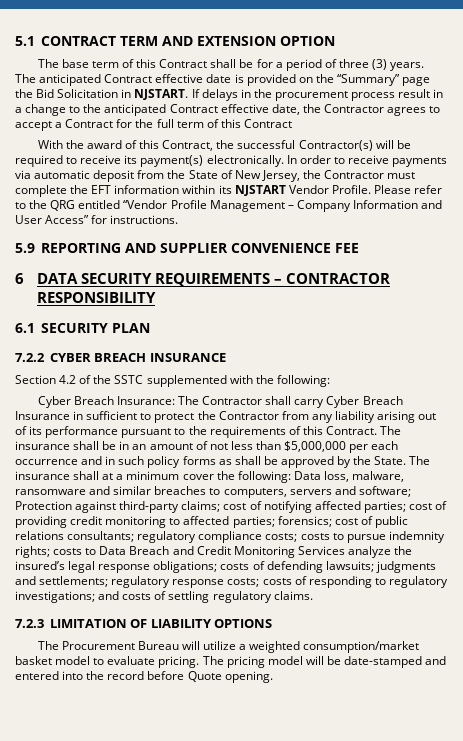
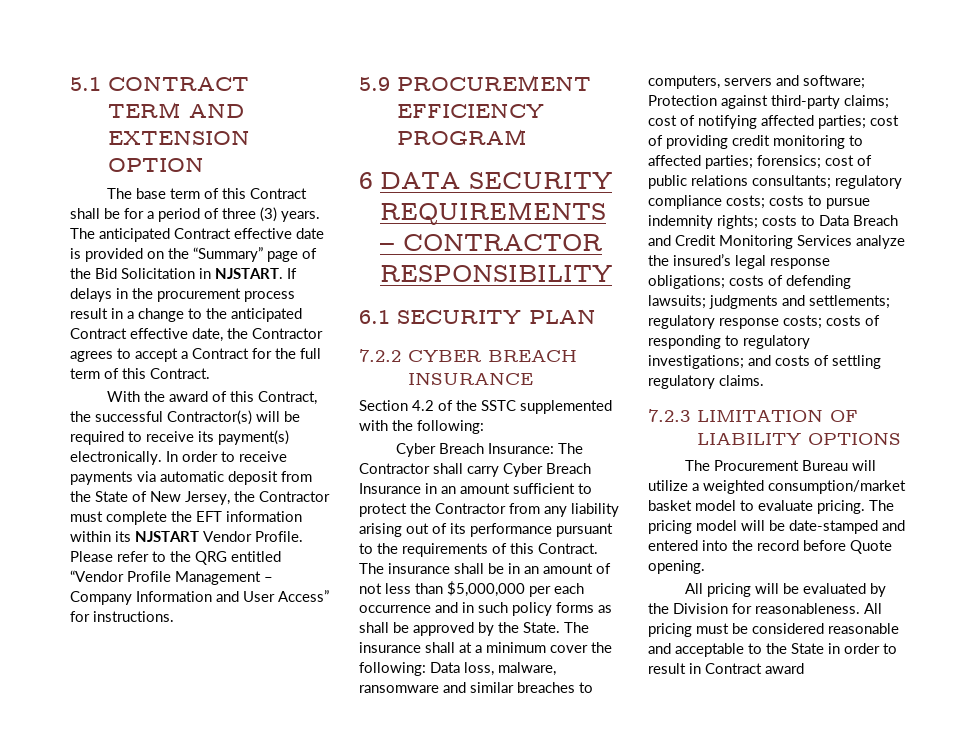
- The anticipated Contract effective date is provided on the “Summary” page the Bid Solicitation in NJSTART.
+ The anticipated Contract effective date is provided on the “Summary” page of the Bid Solicitation in NJSTART.
- If delays in the procurement process result in a change to the anticipated Contract effective date, the Contractor agrees to accept a Contract for the full term of this Contract
+ If delays in the procurement process result in a change to the anticipated Contract effective date, the Contractor agrees to accept a Contract for the full term of this Contract.
- 5.9 REPORTING AND SUPPLIER CONVENIENCE FEE
+ 5.9 PROCUREMENT EFFICIENCY PROGRAM
- Cyber Breach Insurance: The Contractor shall carry Cyber Breach Insurance in sufficient to protect the Contractor from any liability arising out of its performance pursuant to the requirements of this Contract.
+ Cyber Breach Insurance: The Contractor shall carry Cyber Breach Insurance in an amount sufficient to protect the Contractor from any liability arising out of its performance pursuant to the requirements of this Contract.
+ All pricing will be evaluated by the Division for reasonableness. All pricing must be considered reasonable and acceptable to the State in order to result in Contract award

